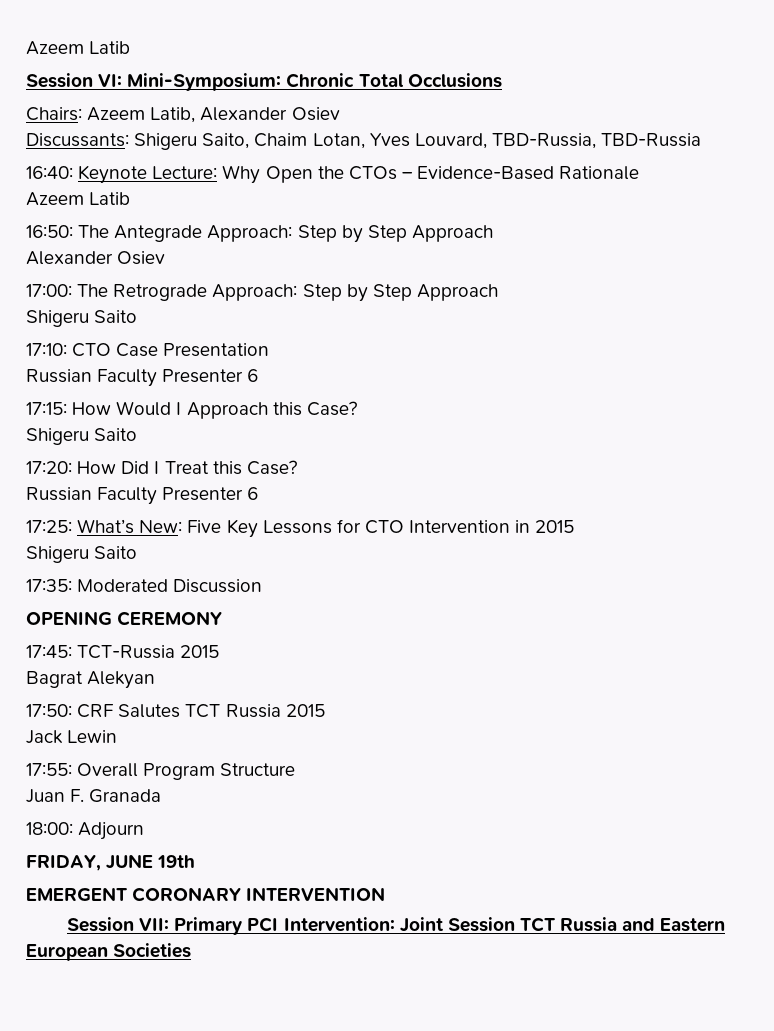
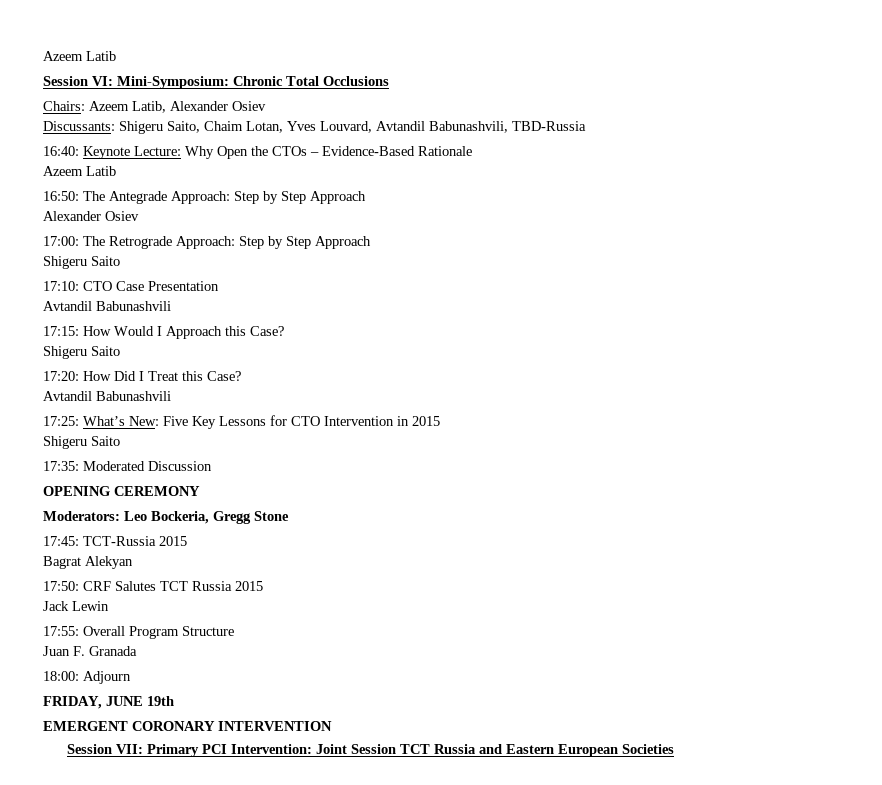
- Discussants: Shigeru Saito, Chaim Lotan, Yves Louvard, TBD-Russia, TBD-Russia
+ Discussants: Shigeru Saito, Chaim Lotan, Yves Louvard, Avtandil Babunashvili, TBD-Russia
  17:10: CTO Case Presentation
- Russian Faculty Presenter 6
+ Avtandil Babunashvili
  17:20: How Did I Treat this Case?
- Russian Faculty Presenter 6
+ Avtandil Babunashvili
+ Moderators: Leo Bockeria, Gregg Stone

